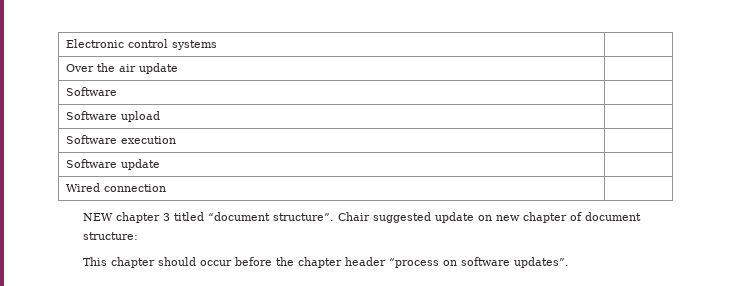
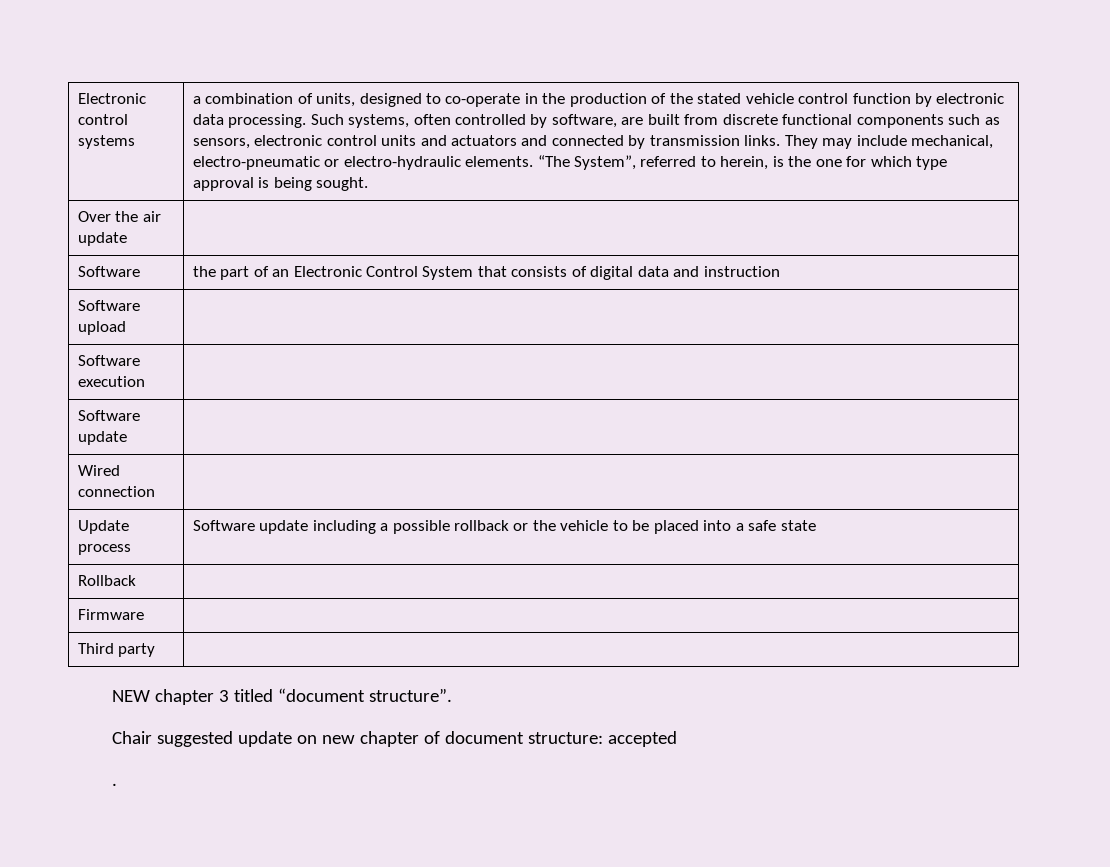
+ a combination of units, designed to co-operate in the production of the stated vehicle control function by electronic data processing. Such systems, often controlled by software, are built from discrete functional components such as sensors, electronic control units and actuators and connected by transmission links. They may include mechanical, electro-pneumatic or electro-hydraulic elements. “The System”, referred to herein, is the one for which type approval is being sought.
- Software |
+ Software | the part of an Electronic Control System that consists of digital data and instruction
+ Update process | Software update including a possible rollback or the vehicle to be placed into a safe state
+ Rollback |
+ Firmware |
+ Third party |
- NEW chapter 3 titled “document structure”. Chair suggested update on new chapter of document structure:
- This chapter should occur before the chapter header “process on software updates”.
+ NEW chapter 3 titled “document structure”.
+ Chair suggested update on new chapter of document structure: accepted
+ .

